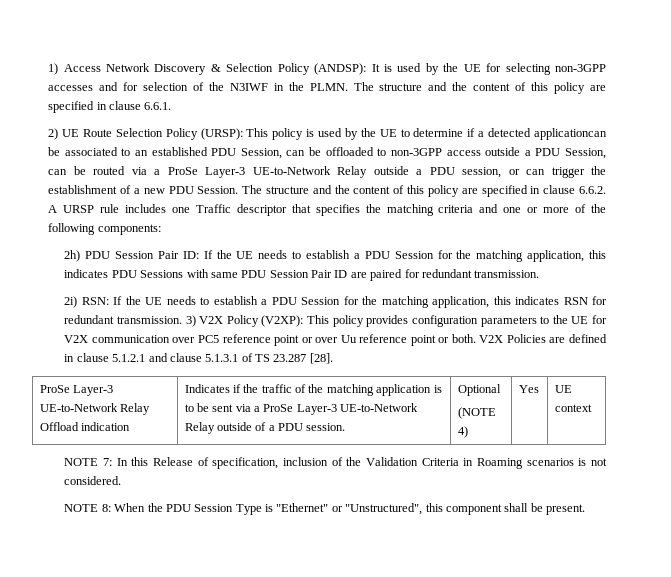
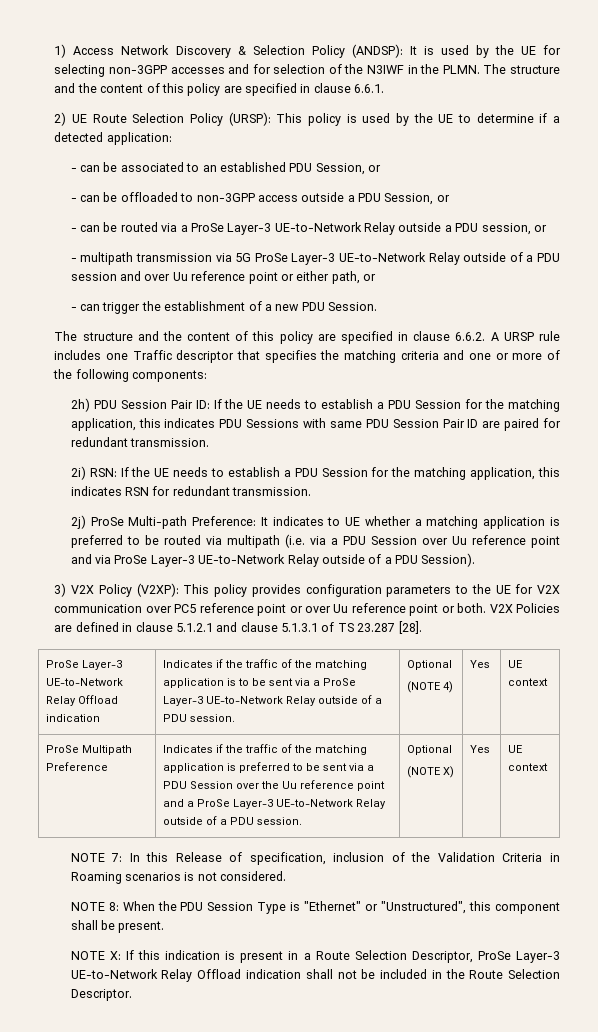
- This policy is used by the UE to determine if a detected applicationcan be associated to an established PDU Session, can be offloaded to non-3GPP access outside a PDU Session, can be routed via a ProSe Layer-3 UE-to-Network Relay outside a PDU session, or can trigger the establishment of a new PDU Session. The structure and the content of this policy are specified in clause 6.6.2. A URSP rule includes one Traffic descriptor that specifies the matching criteria and one or more of the following components:
+ This policy is used by the UE to determine if a detected application:
+ - can be associated to an established PDU Session, or
+ - can be offloaded to non-3GPP access outside a PDU Session, or
+ - can be routed via a ProSe Layer-3 UE-to-Network Relay outside a PDU session, or
+ - multipath transmission via 5G ProSe Layer-3 UE-to-Network Relay outside of a PDU session and over Uu reference point or either path, or
+ - can trigger the establishment of a new PDU Session.
+ The structure and the content of this policy are specified in clause 6.6.2. A URSP rule includes one Traffic descriptor that specifies the matching criteria and one or more of the following components:
- 2i) RSN: If the UE needs to establish a PDU Session for the matching application, this indicates RSN for redundant transmission. 3) V2X Policy (V2XP): This policy provides configuration parameters to the UE for V2X communication over PC5 reference point or over Uu reference point or both.
+ 2i) RSN: If the UE needs to establish a PDU Session for the matching application, this indicates RSN for redundant transmission.
+ 2j) ProSe Multi-path Preference: It indicates to UE whether a matching application is preferred to be routed via multipath (i.e. via a PDU Session over Uu reference point and via ProSe Layer-3 UE-to-Network Relay outside of a PDU Session).
+ 3) V2X Policy (V2XP): This policy provides configuration parameters to the UE for V2X communication over PC5 reference point or over Uu reference point or both.
+ ProSe Multipath Preference | Indicates if the traffic of the matching application is preferred to be sent via a PDU Session over the Uu reference point and a ProSe Layer-3 UE-to-Network Relay outside of a PDU session. | Optional
+ (NOTE X) | Yes | UE context
+ NOTE X: If this indication is present in a Route Selection Descriptor, ProSe Layer-3 UE-to-Network Relay Offload indication shall not be included in the Route Selection Descriptor.

